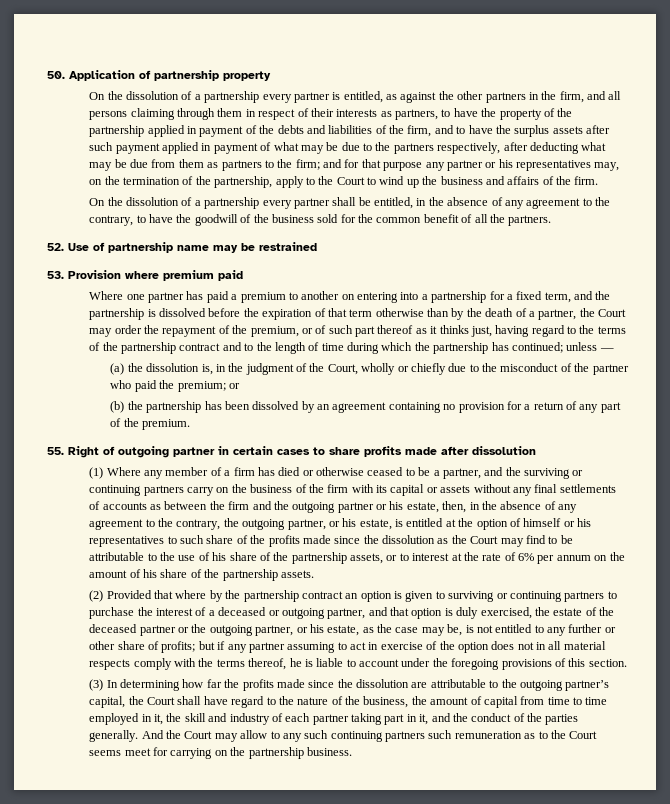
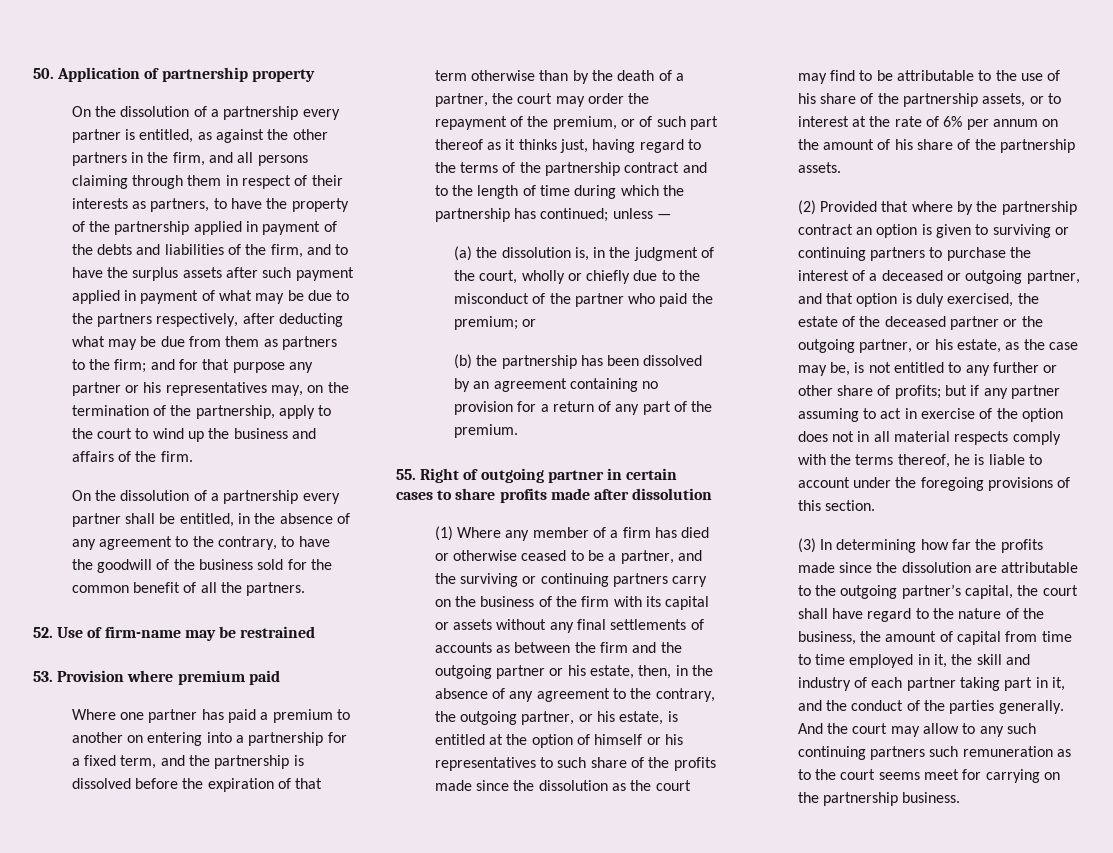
- and for that purpose any partner or his representatives may, on the termination of the partnership, apply to the Court to wind up the business and affairs of the firm.
+ and for that purpose any partner or his representatives may, on the termination of the partnership, apply to the court to wind up the business and affairs of the firm.
- 52. Use of partnership name may be restrained
+ 52. Use of firm-name may be restrained
- Where one partner has paid a premium to another on entering into a partnership for a fixed term, and the partnership is dissolved before the expiration of that term otherwise than by the death of a partner, the Court may order the repayment of the premium, or of such part thereof as it thinks just, having regard to the terms of the partnership contract and to the length of time during which the partnership has continued;
+ Where one partner has paid a premium to another on entering into a partnership for a fixed term, and the partnership is dissolved before the expiration of that term otherwise than by the death of a partner, the court may order the repayment of the premium, or of such part thereof as it thinks just, having regard to the terms of the partnership contract and to the length of time during which the partnership has continued;
- (a) the dissolution is, in the judgment of the Court, wholly or chiefly due to the misconduct of the partner who paid the premium; or
+ (a) the dissolution is, in the judgment of the court, wholly or chiefly due to the misconduct of the partner who paid the premium; or
- (1) Where any member of a firm has died or otherwise ceased to be a partner, and the surviving or continuing partners carry on the business of the firm with its capital or assets without any final settlements of accounts as between the firm and the outgoing partner or his estate, then, in the absence of any agreement to the contrary, the outgoing partner, or his estate, is entitled at the option of himself or his representatives to such share of the profits made since the dissolution as the Court may find to be attributable to the use of his share of the partnership assets, or to interest at the rate of 6% per annum on the amount of his share of the partnership assets.
+ (1) Where any member of a firm has died or otherwise ceased to be a partner, and the surviving or continuing partners carry on the business of the firm with its capital or assets without any final settlements of accounts as between the firm and the outgoing partner or his estate, then, in the absence of any agreement to the contrary, the outgoing partner, or his estate, is entitled at the option of himself or his representatives to such share of the profits made since the dissolution as the court may find to be attributable to the use of his share of the partnership assets, or to interest at the rate of 6% per annum on the amount of his share of the partnership assets.
- (3) In determining how far the profits made since the dissolution are attributable to the outgoing partner’s capital, the Court shall have regard to the nature of the business, the amount of capital from time to time employed in it, the skill and industry of each partner taking part in it, and the conduct of the parties generally.
+ (3) In determining how far the profits made since the dissolution are attributable to the outgoing partner’s capital, the court shall have regard to the nature of the business, the amount of capital from time to time employed in it, the skill and industry of each partner taking part in it, and the conduct of the parties generally.
- And the Court may allow to any such continuing partners such remuneration as to the Court seems meet for carrying on the partnership business.
+ And the court may allow to any such continuing partners such remuneration as to the court seems meet for carrying on the partnership business.

